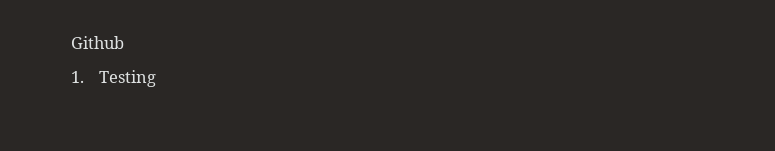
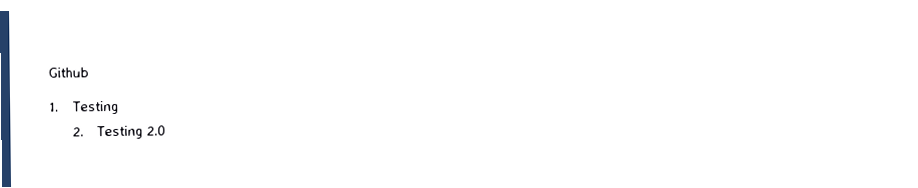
+ 2. Testing 2.0

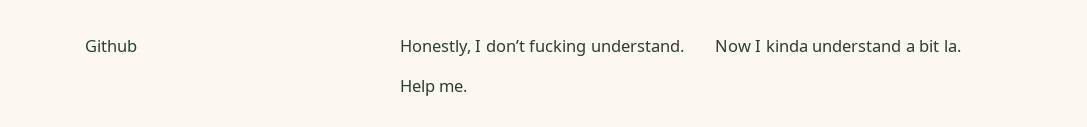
- 1. Testing
- 2. Testing 2.0
+ Honestly, I don’t fucking understand.
+ Help me.
+ Now I kinda understand a bit la.

